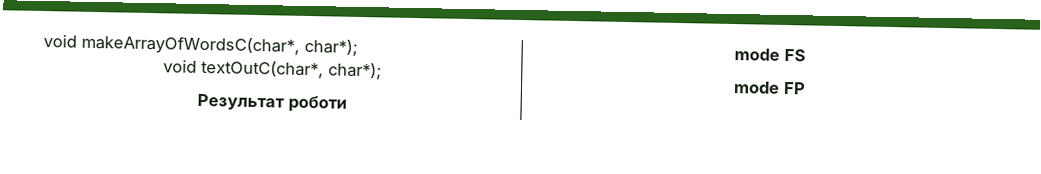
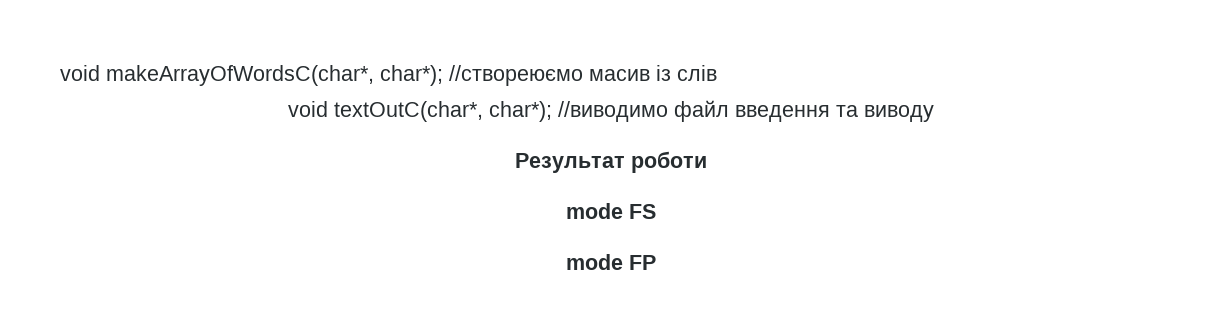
- void makeArrayOfWordsC(char*, char*);
+ void makeArrayOfWordsC(char*, char*); //створеюємо масив із слів
- void textOutC(char*, char*);
+ void textOutC(char*, char*); //виводимо файл введення та виводу

